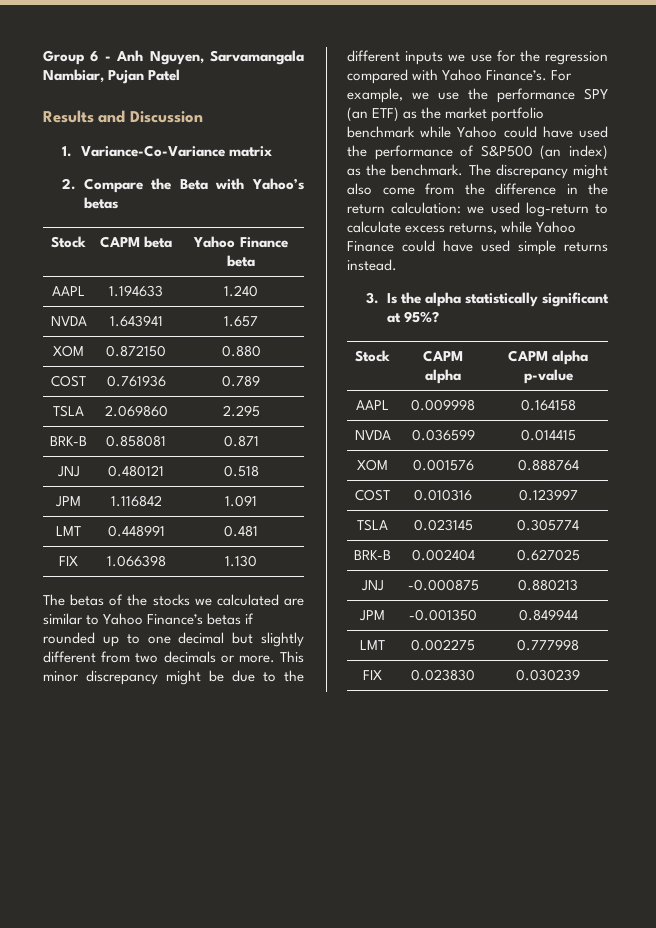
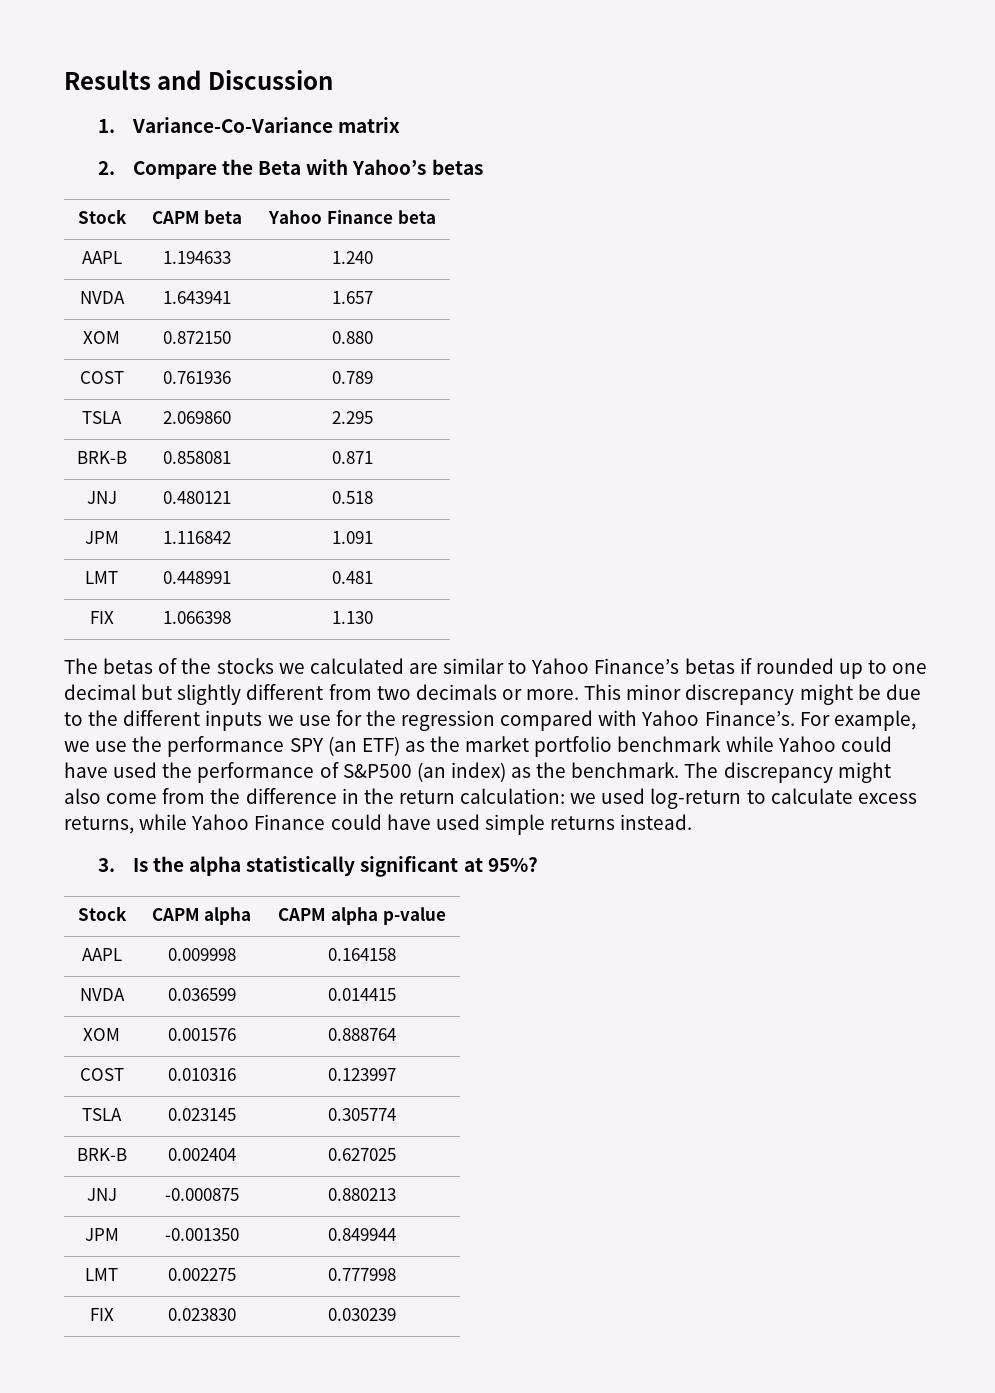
- Group 6 - Anh Nguyen, Sarvamangala Nambiar, Pujan Patel

